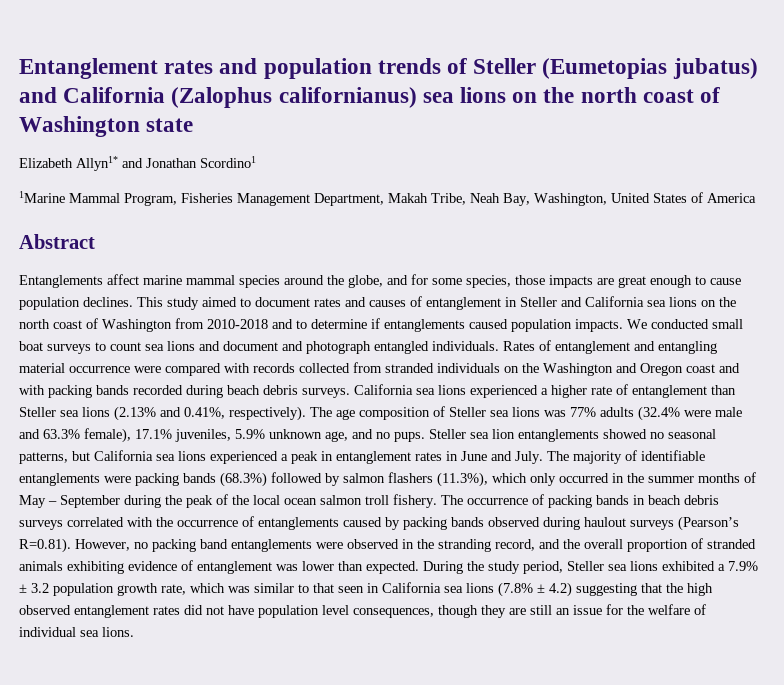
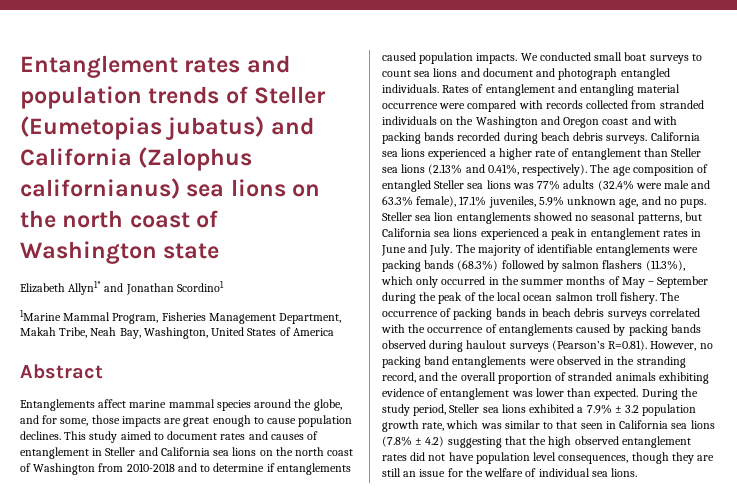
- Entanglements affect marine mammal species around the globe, and for some species, those impacts are great enough to cause population declines.
+ Entanglements affect marine mammal species around the globe, and for some, those impacts are great enough to cause population declines.
- The age composition of Steller sea lions was 77% adults (32.4% were male and 63.3% female), 17.1% juveniles, 5.9% unknown age, and no pups.
+ The age composition of entangled Steller sea lions was 77% adults (32.4% were male and 63.3% female), 17.1% juveniles, 5.9% unknown age, and no pups.

